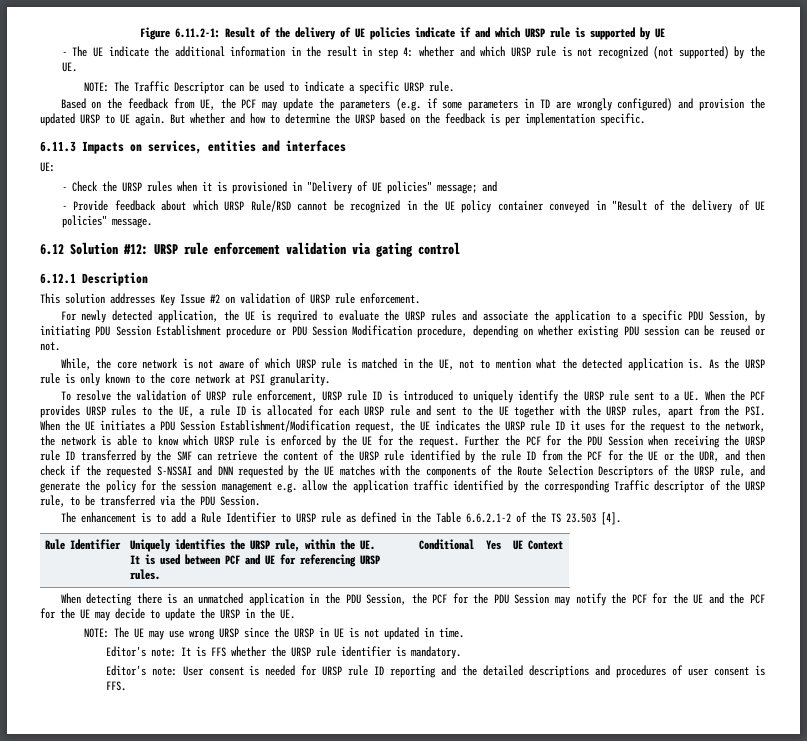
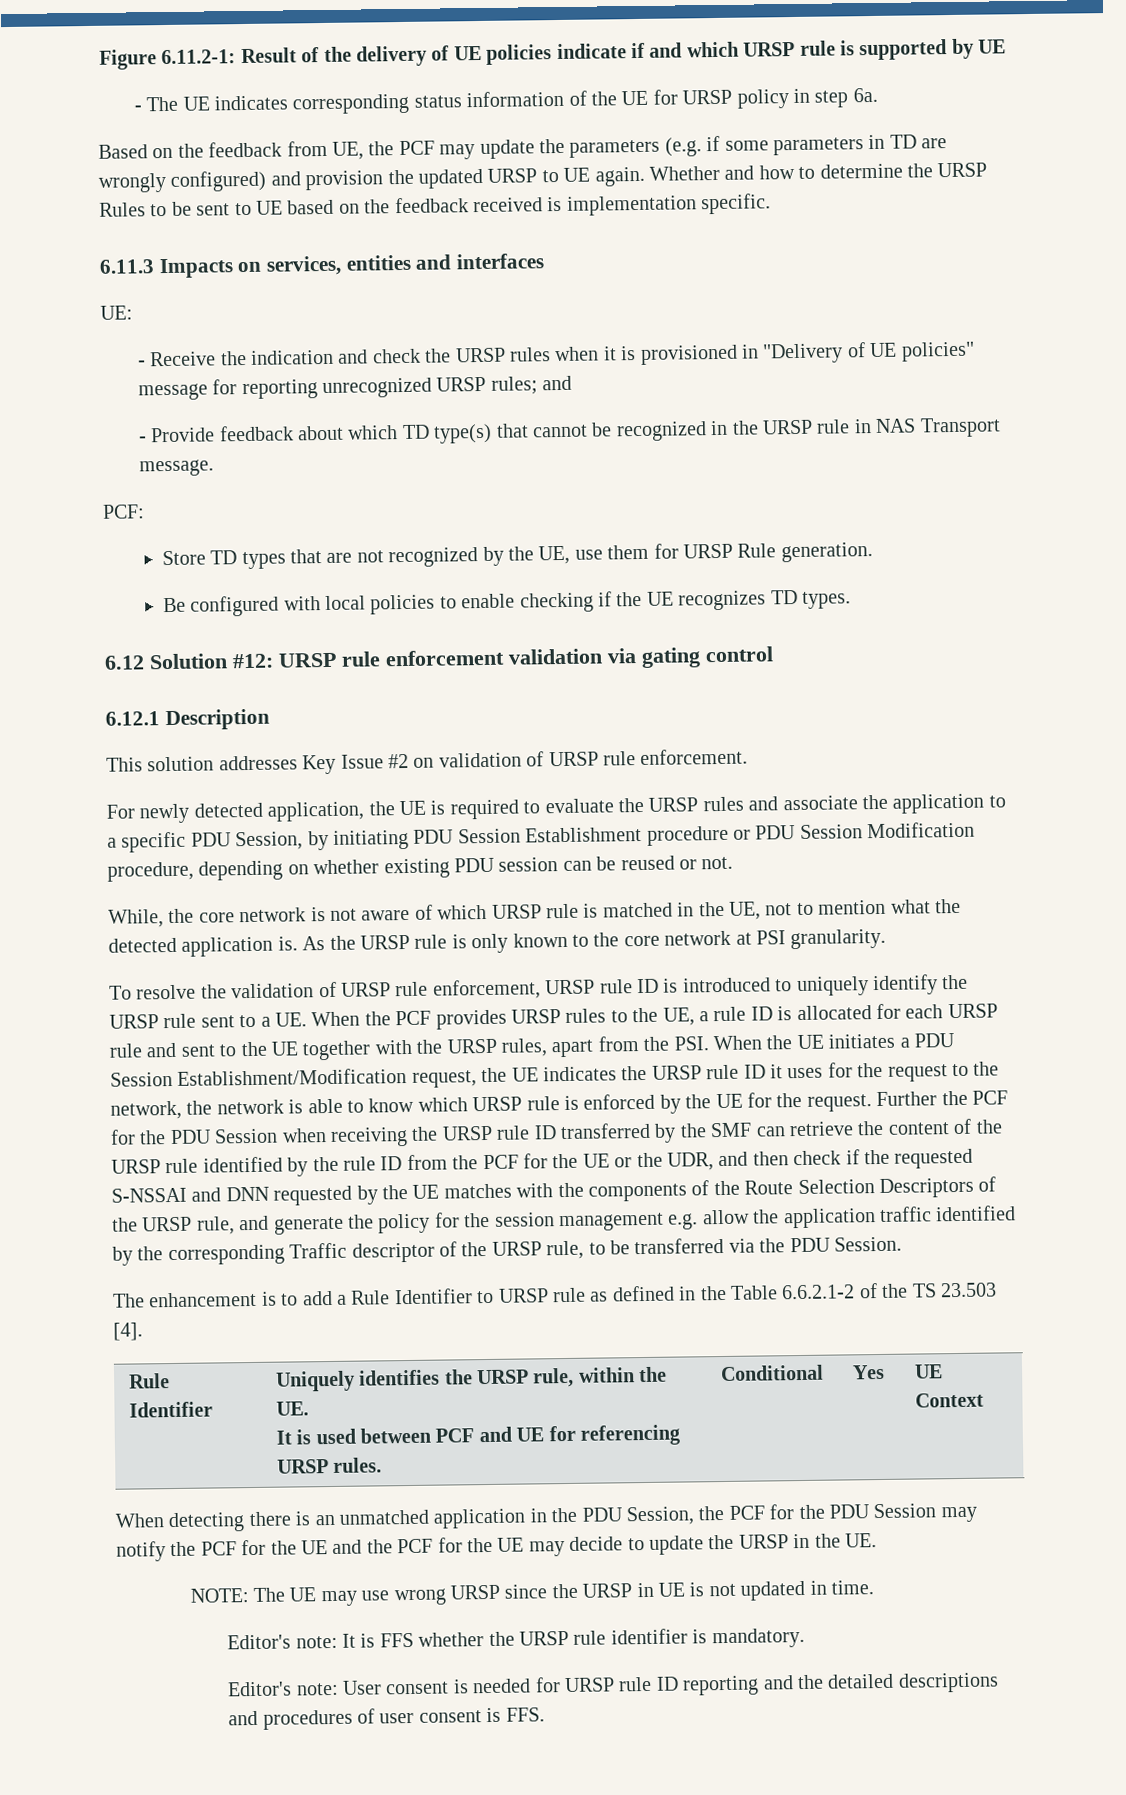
- - The UE indicate the additional information in the result in step 4: whether and which URSP rule is not recognized (not supported) by the UE.
- NOTE: The Traffic Descriptor can be used to indicate a specific URSP rule.
+ - The UE indicates corresponding status information of the UE for URSP policy in step 6a.
- But whether and how to determine the URSP based on the feedback is per implementation specific.
+ Whether and how to determine the URSP Rules to be sent to UE based on the feedback received is implementation specific.
- - Check the URSP rules when it is provisioned in "Delivery of UE policies" message; and
+ - Receive the indication and check the URSP rules when it is provisioned in "Delivery of UE policies" message for reporting unrecognized URSP rules; and
- - Provide feedback about which URSP Rule/RSD cannot be recognized in the UE policy container conveyed in "Result of the delivery of UE policies" message.
+ - Provide feedback about which TD type(s) that cannot be recognized in the URSP rule in NAS Transport message.
+ PCF:
+ Store TD types that are not recognized by the UE, use them for URSP Rule generation.
+ Be configured with local policies to enable checking if the UE recognizes TD types.

